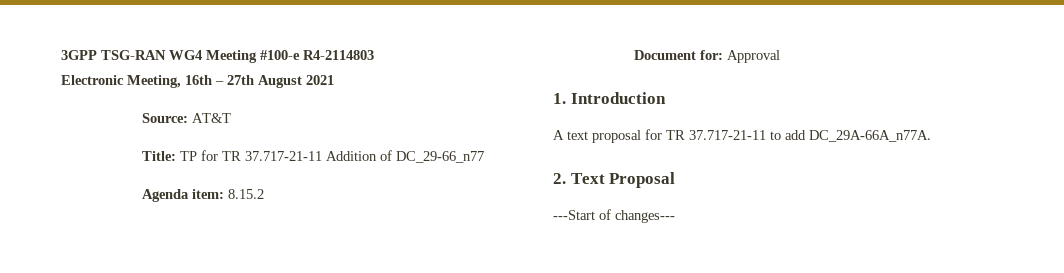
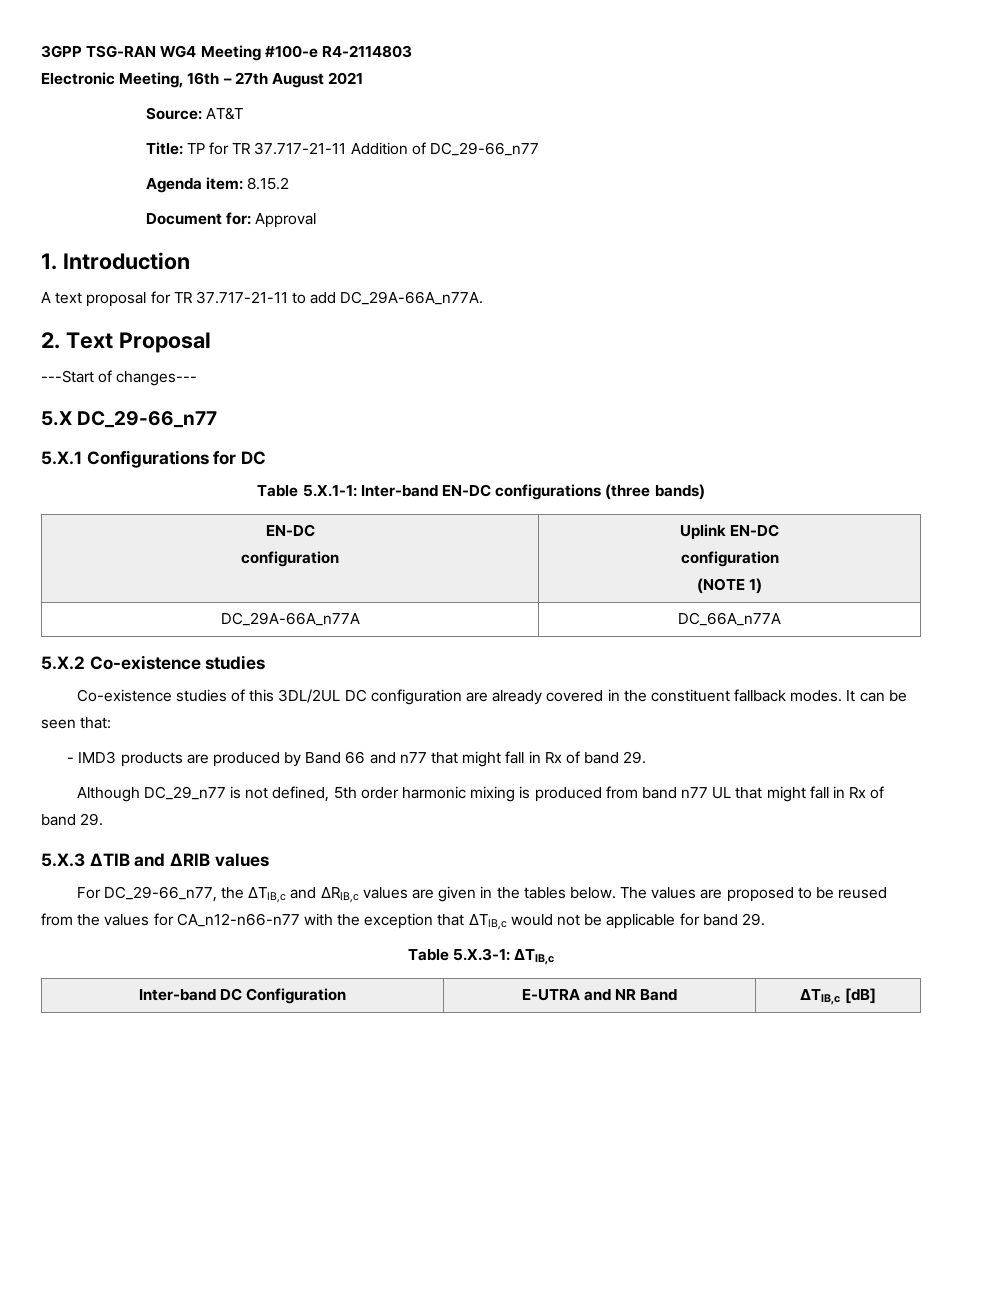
+ 5.X DC_29-66_n77
+ 5.X.1 Configurations for DC
+ Table 5.X.1-1: Inter-band EN-DC configurations (three bands)
+ EN-DC
+ configuration | Uplink EN-DC
+ configuration
+ (NOTE 1)
+ DC_29A-66A_n77A | DC_66A_n77A
+ 5.X.2 Co-existence studies
+ Co-existence studies of this 3DL/2UL DC configuration are already covered in the constituent fallback modes. It can be seen that:
+ - IMD3 products are produced by Band 66 and n77 that might fall in Rx of band 29.
+ Although DC_29_n77 is not defined, 5th order harmonic mixing is produced from band n77 UL that might fall in Rx of band 29.
+ 5.X.3 ∆TIB and ∆RIB values
+ For DC_29-66_n77, the ΔTIB,c and ΔRIB,c values are given in the tables below. The values are proposed to be reused from the values for CA_n12-n66-n77 with the exception that ΔTIB,c would not be applicable for band 29.
+ Table 5.X.3-1: ΔTIB,c
+ Inter-band DC Configuration | E-UTRA and NR Band | ΔTIB,c [dB]

